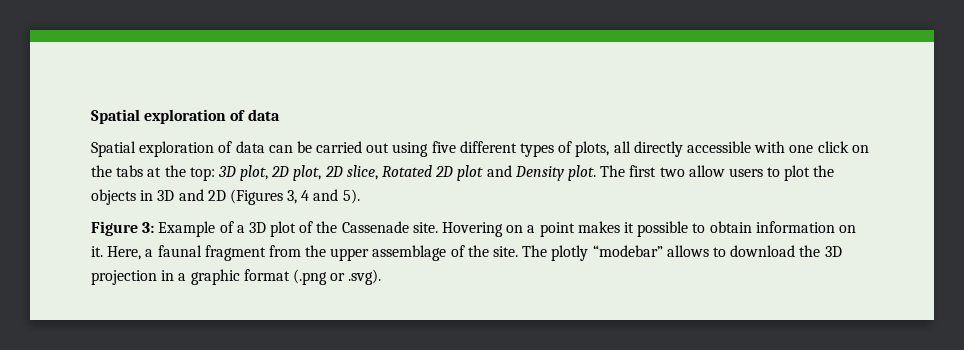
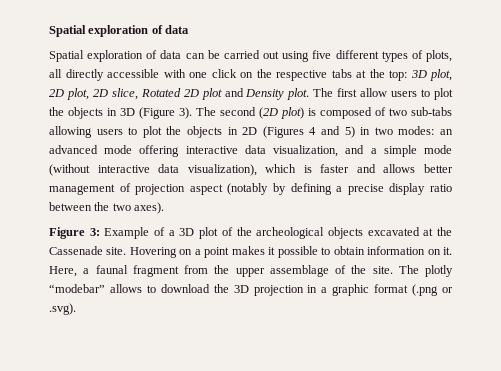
- Spatial exploration of data can be carried out using five different types of plots, all directly accessible with one click on the tabs at the top: 3D plot, 2D plot, 2D slice, Rotated 2D plot and Density plot.
+ Spatial exploration of data can be carried out using five different types of plots, all directly accessible with one click on the respective tabs at the top: 3D plot, 2D plot, 2D slice, Rotated 2D plot and Density plot.
- The first two allow users to plot the objects in 3D and 2D (Figures 3, 4 and 5).
+ The first allow users to plot the objects in 3D (Figure 3). The second (2D plot) is composed of two sub-tabs allowing users to plot the objects in 2D (Figures 4 and 5) in two modes: an advanced mode offering interactive data visualization, and a simple mode (without interactive data visualization), which is faster and allows better management of projection aspect (notably by defining a precise display ratio between the two axes).
- Figure 3: Example of a 3D plot of the Cassenade site.
+ Figure 3: Example of a 3D plot of the archeological objects excavated at the Cassenade site.

